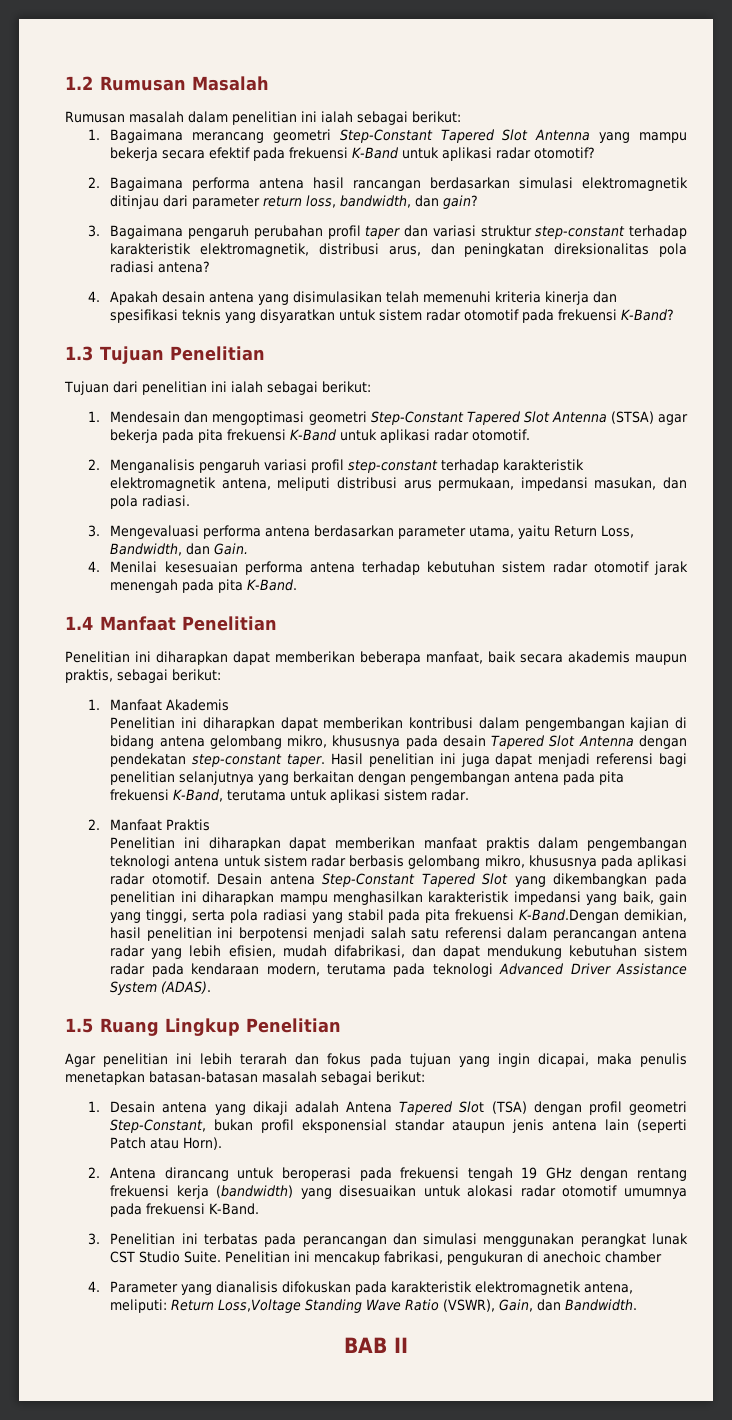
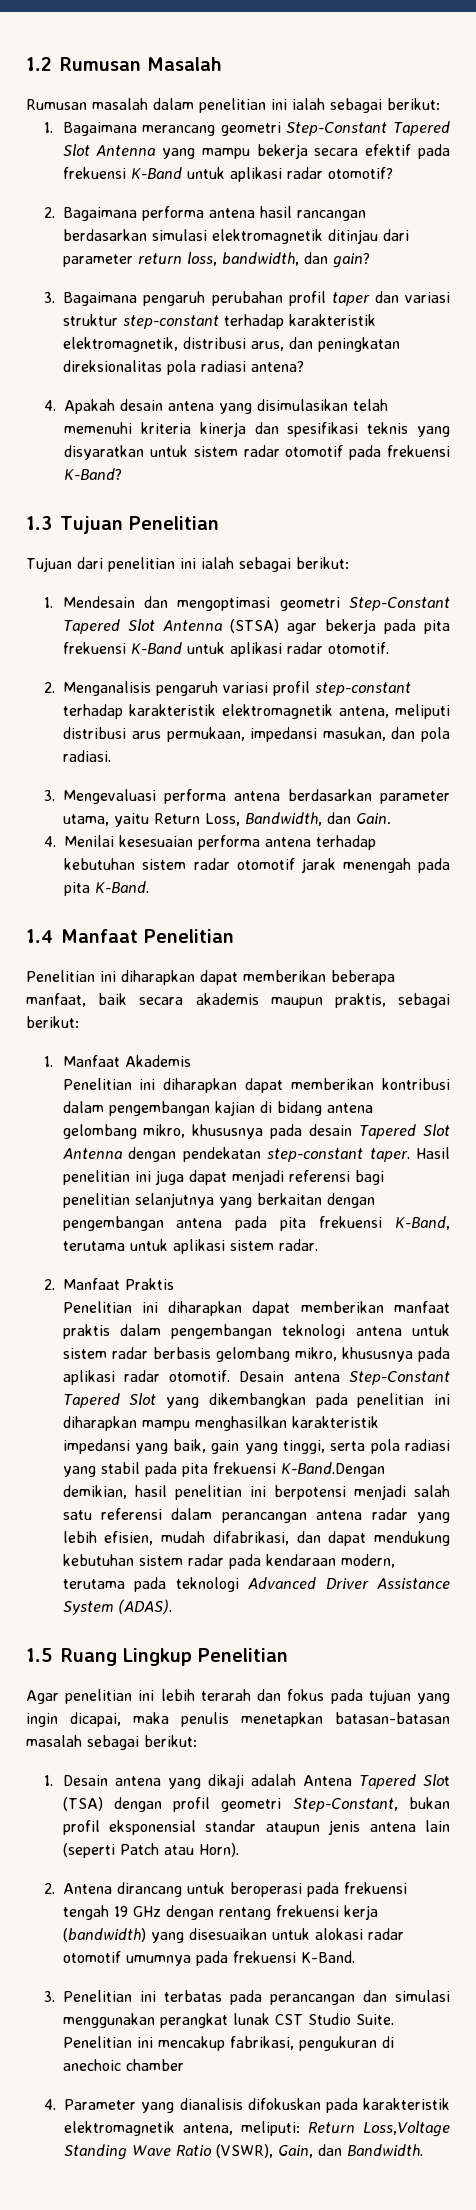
- BAB II

